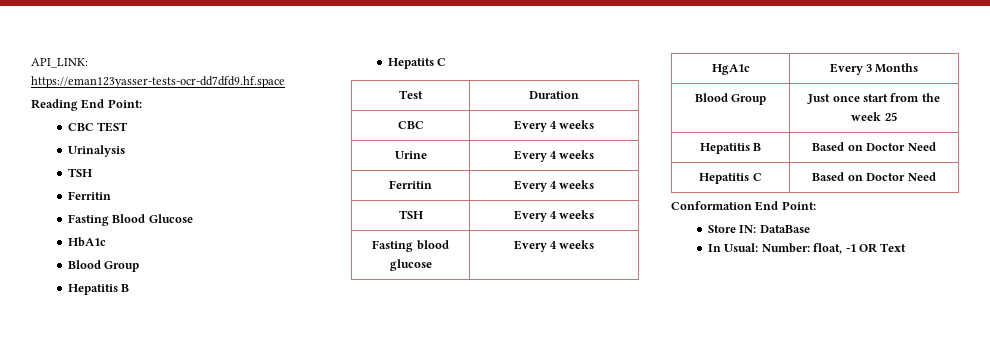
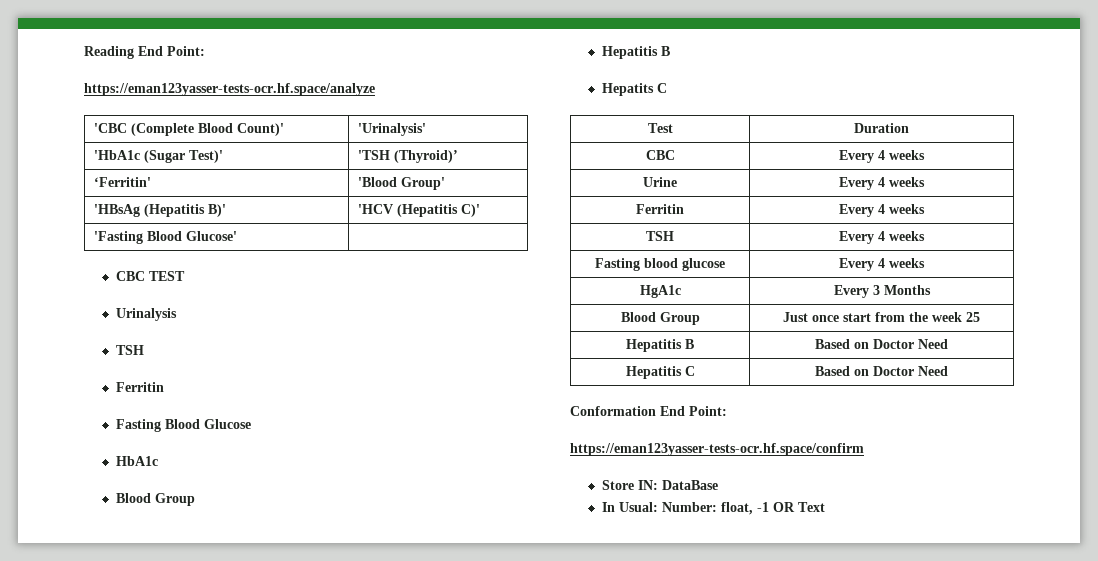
- API_LINK: https://eman123yasser-tests-ocr-dd7dfd9.hf.space
+ https://eman123yasser-tests-ocr.hf.space/analyze
+ 'CBC (Complete Blood Count)' | 'Urinalysis'
+ 'HbA1c (Sugar Test)' | 'TSH (Thyroid)’
+ ‘Ferritin' | 'Blood Group'
+ 'HBsAg (Hepatitis B)' | 'HCV (Hepatitis C)'
+ 'Fasting Blood Glucose' |
+ https://eman123yasser-tests-ocr.hf.space/confirm

